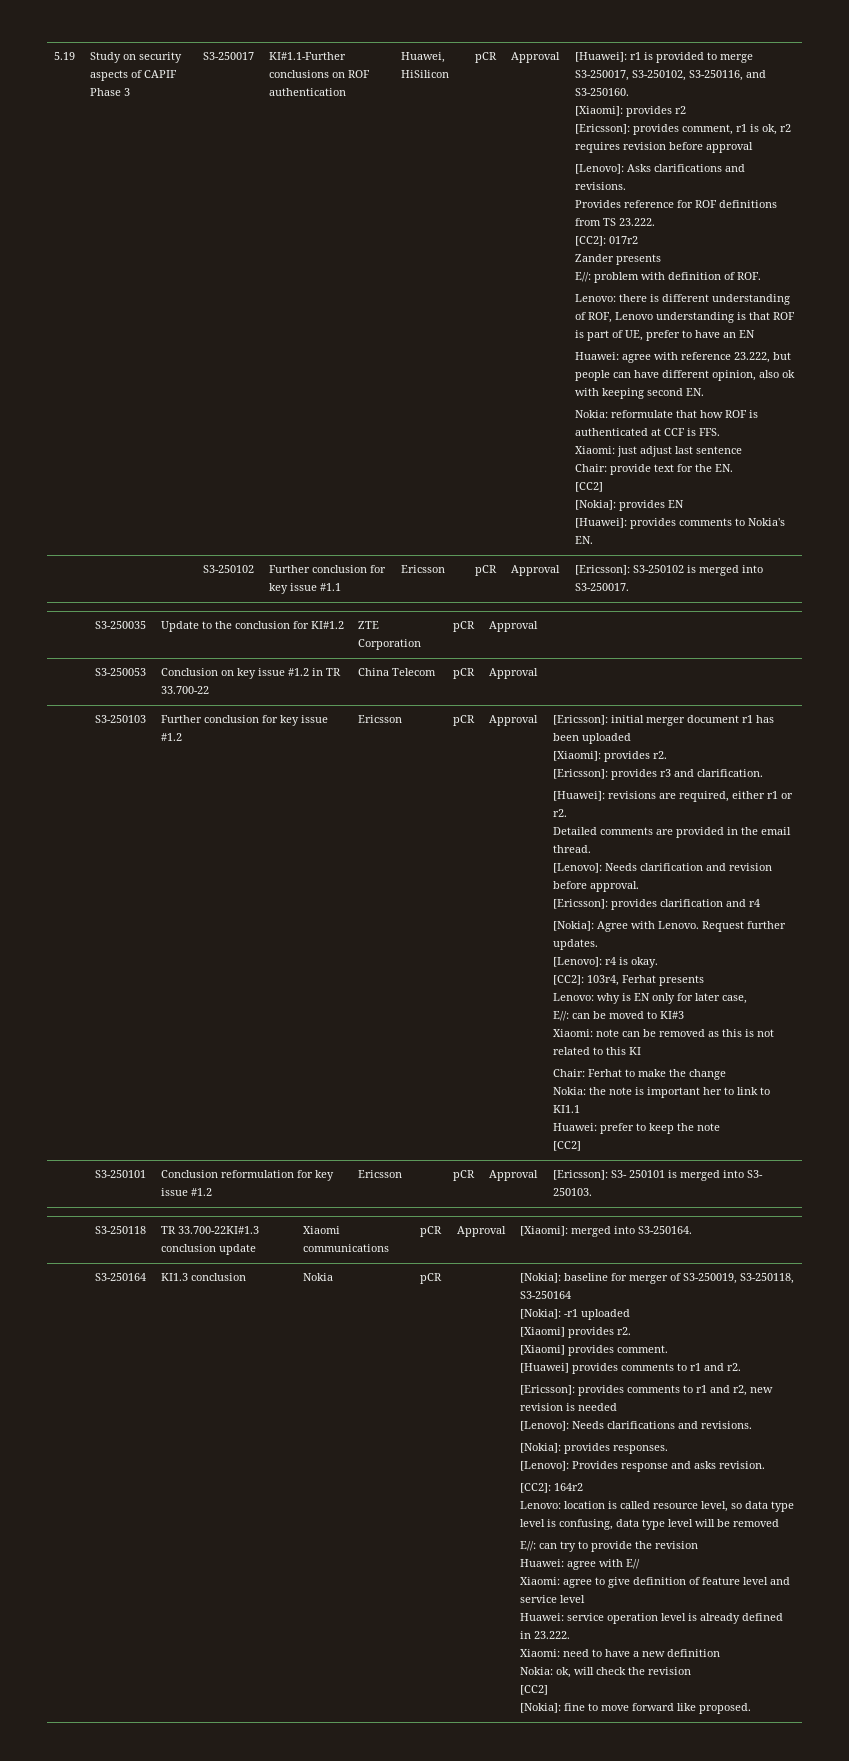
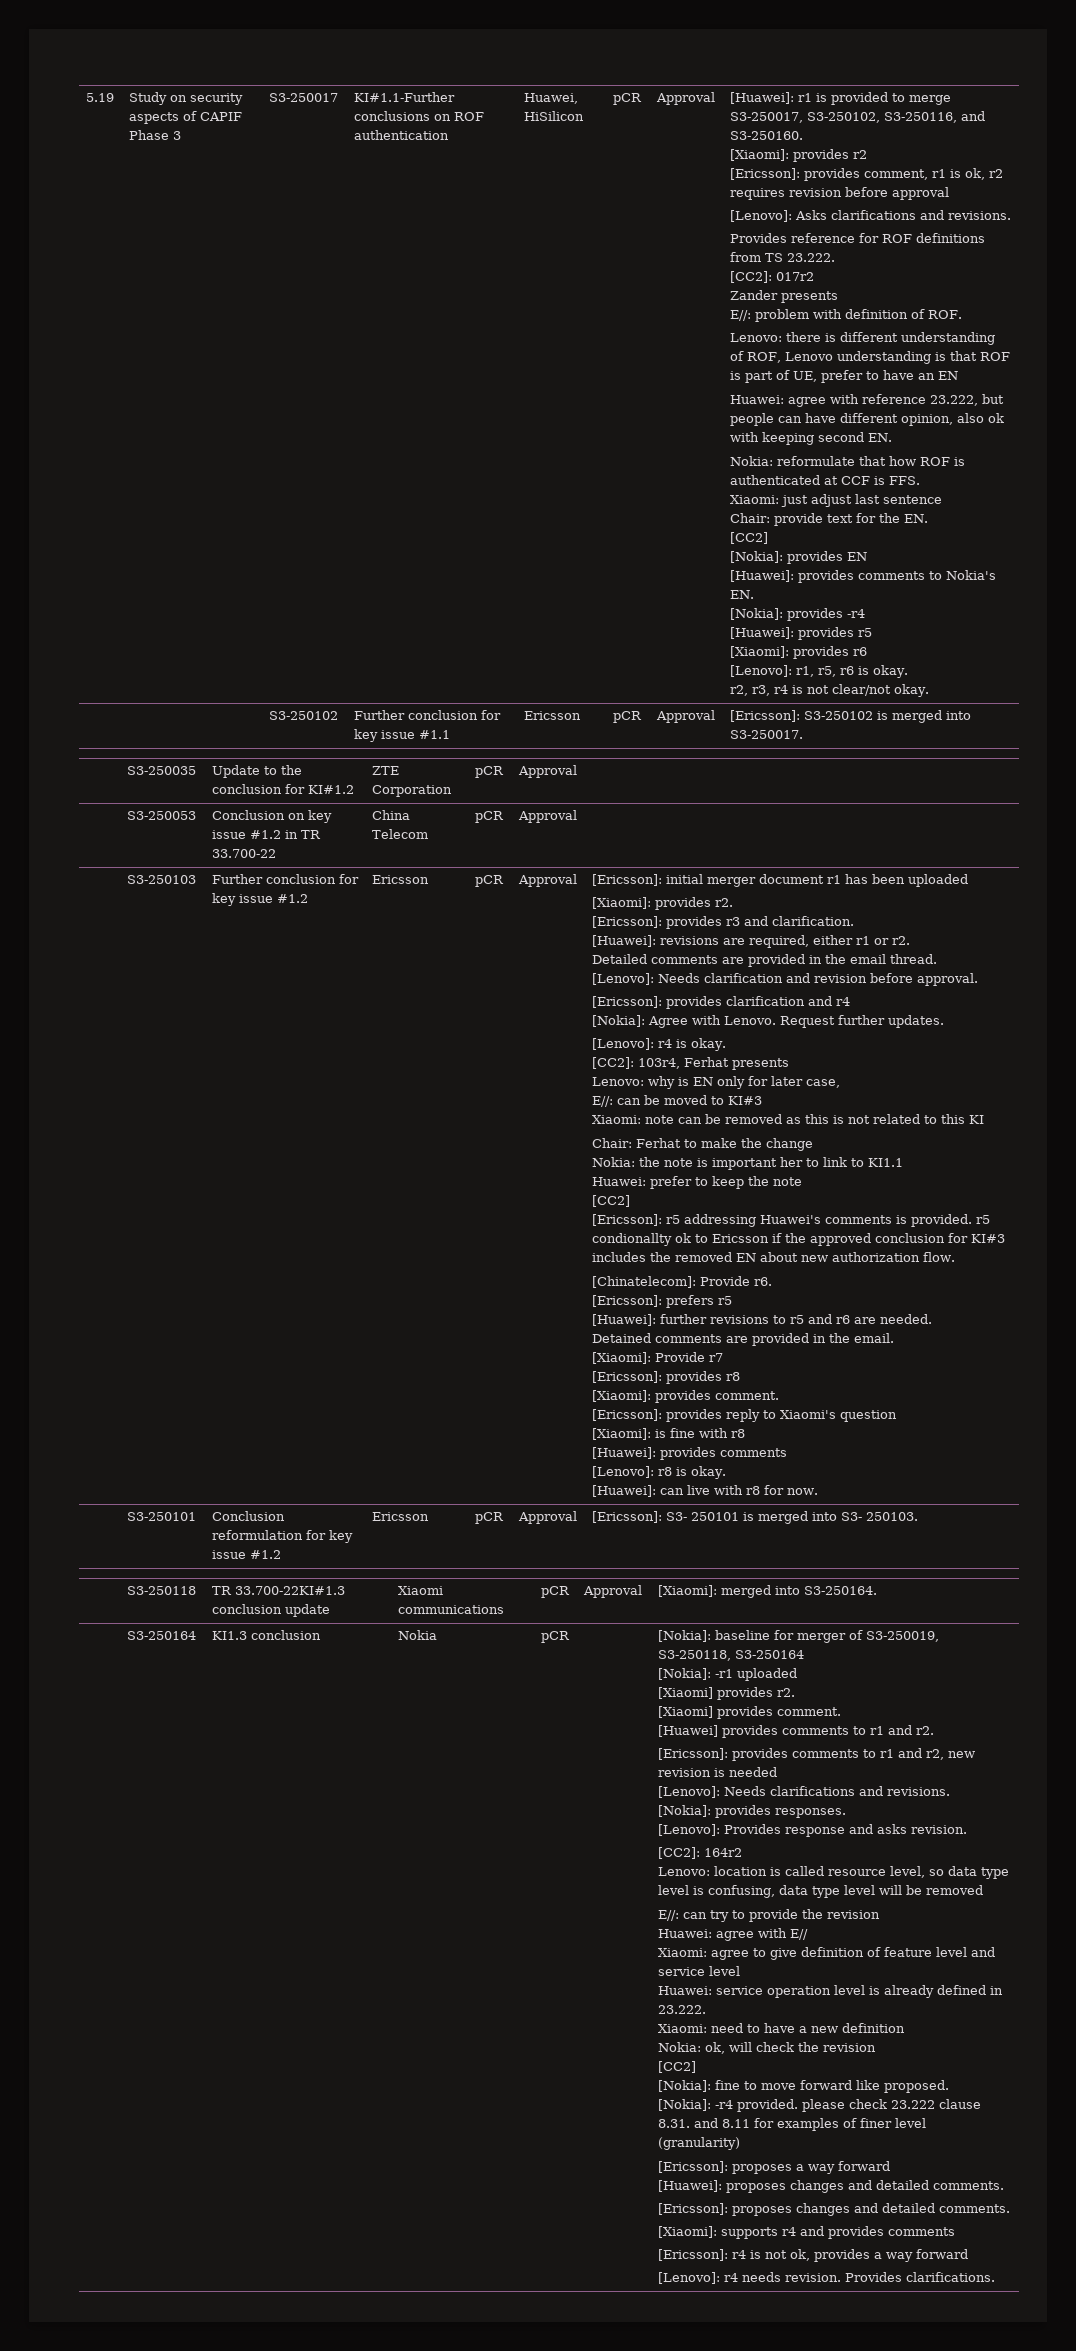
+ [Nokia]: provides -r4
+ [Huawei]: provides r5
+ [Xiaomi]: provides r6
+ [Lenovo]: r1, r5, r6 is okay.
+ r2, r3, r4 is not clear/not okay.
+ [Ericsson]: r5 addressing Huawei's comments is provided. r5 condionallty ok to Ericsson if the approved conclusion for KI#3 includes the removed EN about new authorization flow.
+ [Chinatelecom]: Provide r6.
+ [Ericsson]: prefers r5
+ [Huawei]: further revisions to r5 and r6 are needed.
+ Detained comments are provided in the email.
+ [Xiaomi]: Provide r7
+ [Ericsson]: provides r8
+ [Xiaomi]: provides comment.
+ [Ericsson]: provides reply to Xiaomi's question
+ [Xiaomi]: is fine with r8
+ [Huawei]: provides comments
+ [Lenovo]: r8 is okay.
+ [Huawei]: can live with r8 for now.
+ [Nokia]: -r4 provided. please check 23.222 clause 8.31. and 8.11 for examples of finer level (granularity)
+ [Ericsson]: proposes a way forward
+ [Huawei]: proposes changes and detailed comments.
+ [Ericsson]: proposes changes and detailed comments.
+ [Xiaomi]: supports r4 and provides comments
+ [Ericsson]: r4 is not ok, provides a way forward
+ [Lenovo]: r4 needs revision. Provides clarifications.

